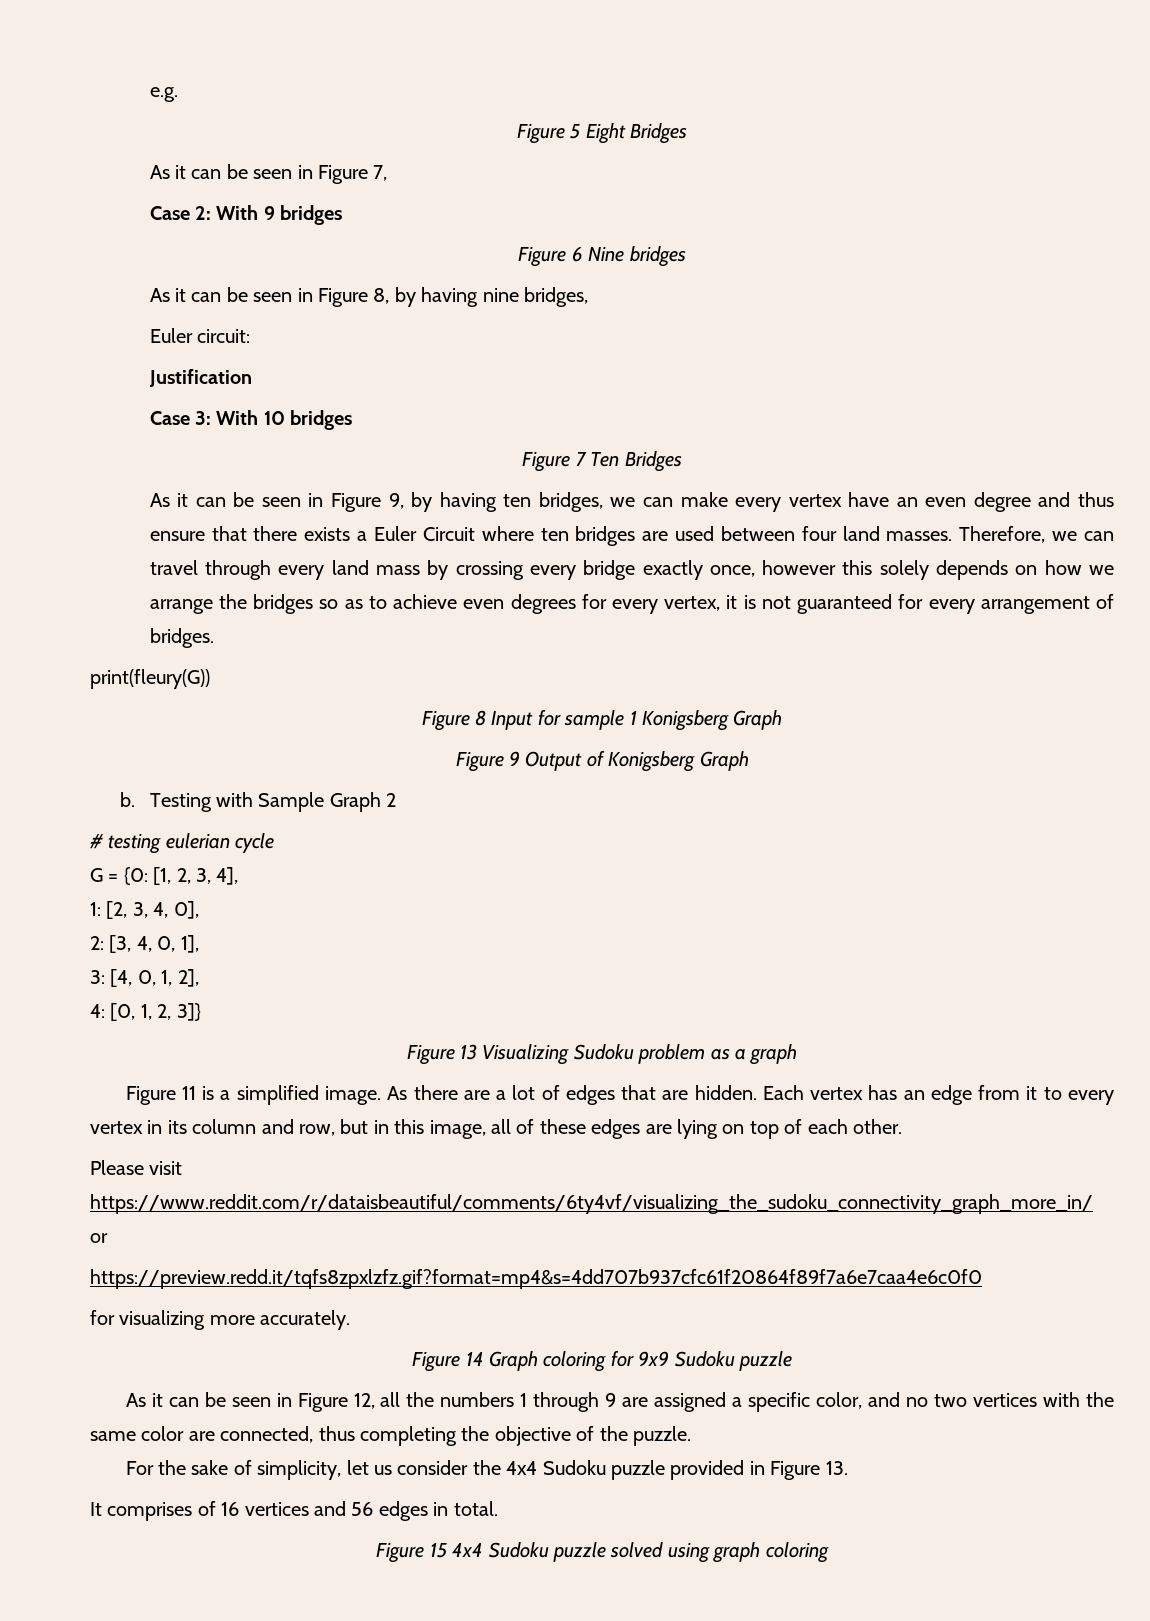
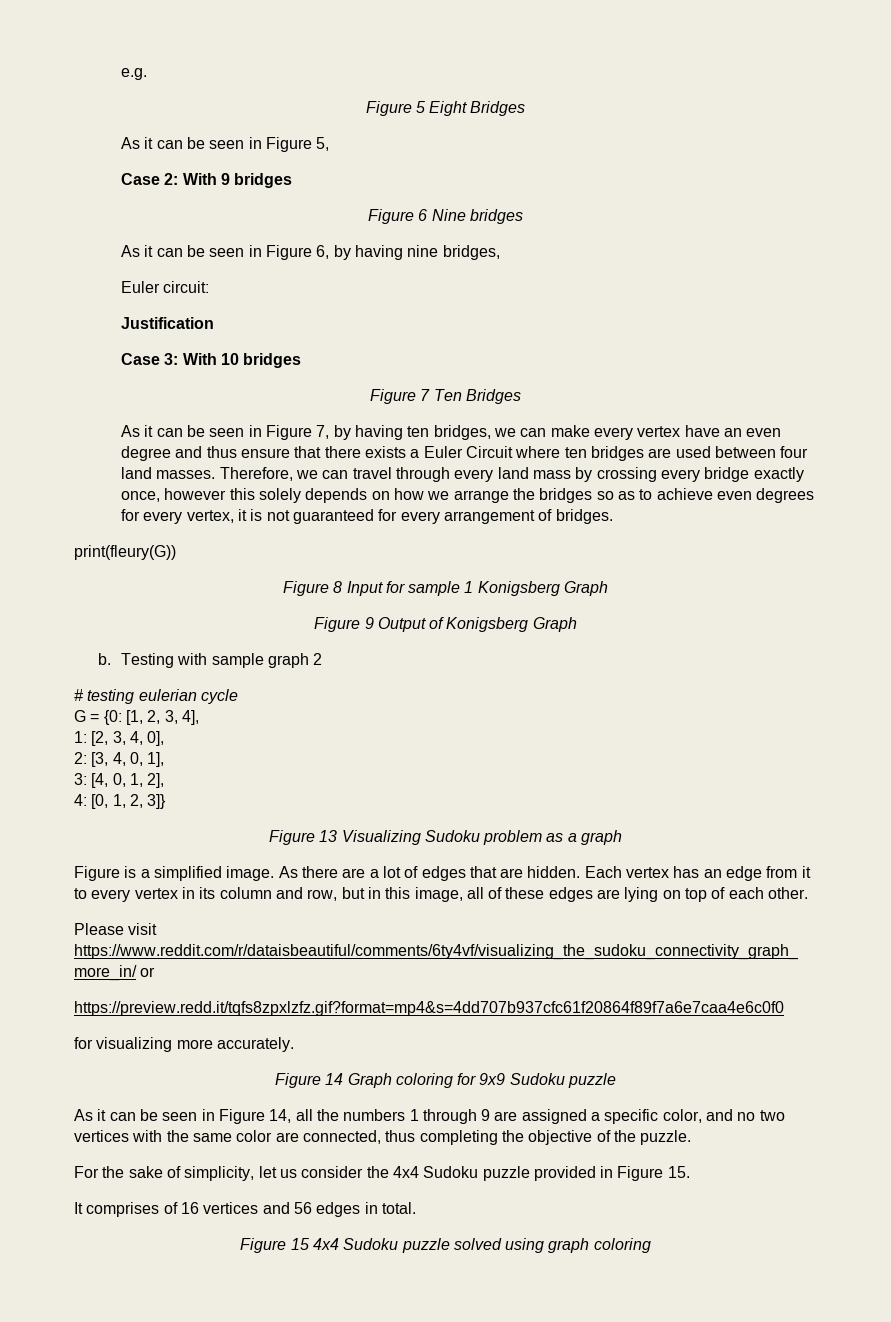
- As it can be seen in Figure 7,
+ As it can be seen in Figure 5,
- As it can be seen in Figure 8, by having nine bridges,
+ As it can be seen in Figure 6, by having nine bridges,
- As it can be seen in Figure 9, by having ten bridges, we can make every vertex have an even degree and thus ensure that there exists a Euler Circuit where ten bridges are used between four land masses.
+ As it can be seen in Figure 7, by having ten bridges, we can make every vertex have an even degree and thus ensure that there exists a Euler Circuit where ten bridges are used between four land masses.
- Testing with Sample Graph 2
+ Testing with sample graph 2
- Figure 11 is a simplified image.
+ Figure is a simplified image.
- As it can be seen in Figure 12, all the numbers 1 through 9 are assigned a specific color, and no two vertices with the same color are connected, thus completing the objective of the puzzle.
+ As it can be seen in Figure 14, all the numbers 1 through 9 are assigned a specific color, and no two vertices with the same color are connected, thus completing the objective of the puzzle.
- For the sake of simplicity, let us consider the 4x4 Sudoku puzzle provided in Figure 13.
+ For the sake of simplicity, let us consider the 4x4 Sudoku puzzle provided in Figure 15.

